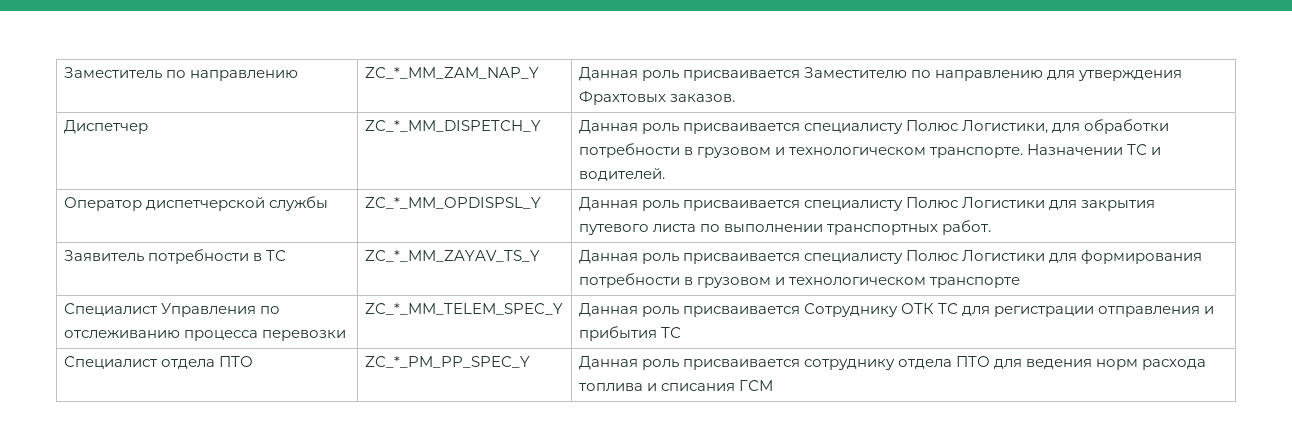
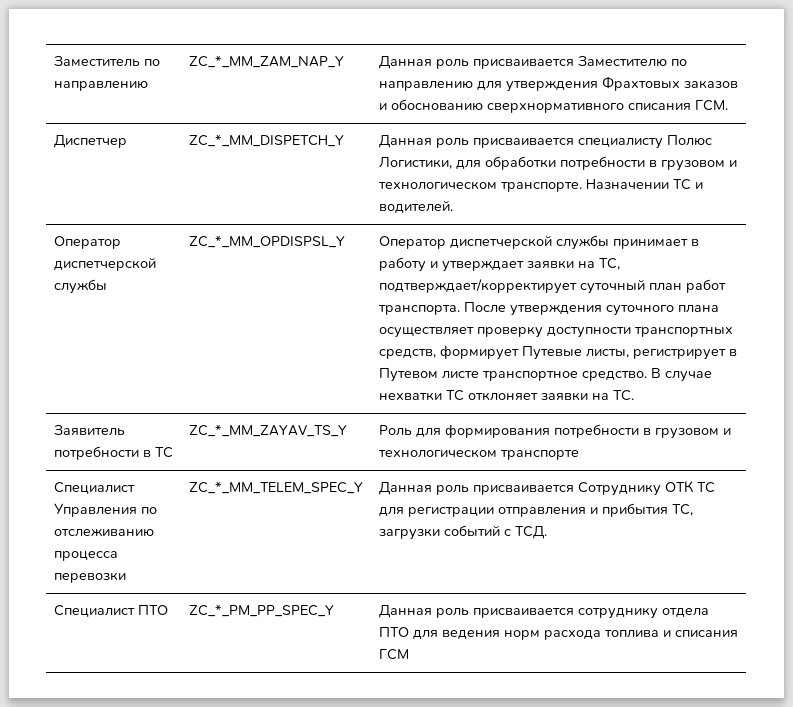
- Заместитель по направлению | ZC_*_MM_ZAM_NAP_Y | Данная роль присваивается Заместителю по направлению для утверждения Фрахтовых заказов.
+ Заместитель по направлению | ZC_*_MM_ZAM_NAP_Y | Данная роль присваивается Заместителю по направлению для утверждения Фрахтовых заказов и обоснованию сверхнормативного списания ГСМ.
- Данная роль присваивается специалисту Полюс Логистики для закрытия путевого листа по выполнении транспортных работ.
+ Оператор диспетчерской службы принимает в работу и утверждает заявки на ТС, подтверждает/корректирует суточный план работ транспорта. После утверждения суточного плана осуществляет проверку доступности транспортных средств, формирует Путевые листы, регистрирует в Путевом листе транспортное средство. В случае нехватки ТС отклоняет заявки на ТС.
- Заявитель потребности в ТС | ZC_*_MM_ZAYAV_TS_Y | Данная роль присваивается специалисту Полюс Логистики для формирования потребности в грузовом и технологическом транспорте
+ Заявитель потребности в ТС | ZC_*_MM_ZAYAV_TS_Y | Роль для формирования потребности в грузовом и технологическом транспорте
- Специалист Управления по отслеживанию процесса перевозки | ZC_*_MM_TELEM_SPEC_Y | Данная роль присваивается Сотруднику ОТК ТС для регистрации отправления и прибытия ТС
- Специалист отдела ПТО | ZC_*_PM_PP_SPEC_Y | Данная роль присваивается сотруднику отдела ПТО для ведения норм расхода топлива и списания ГСМ
+ Специалист Управления по отслеживанию процесса перевозки | ZC_*_MM_TELEM_SPEC_Y | Данная роль присваивается Сотруднику ОТК ТС для регистрации отправления и прибытия ТС, загрузки событий с ТСД.
+ Специалист ПТО | ZC_*_PM_PP_SPEC_Y | Данная роль присваивается сотруднику отдела ПТО для ведения норм расхода топлива и списания ГСМ

